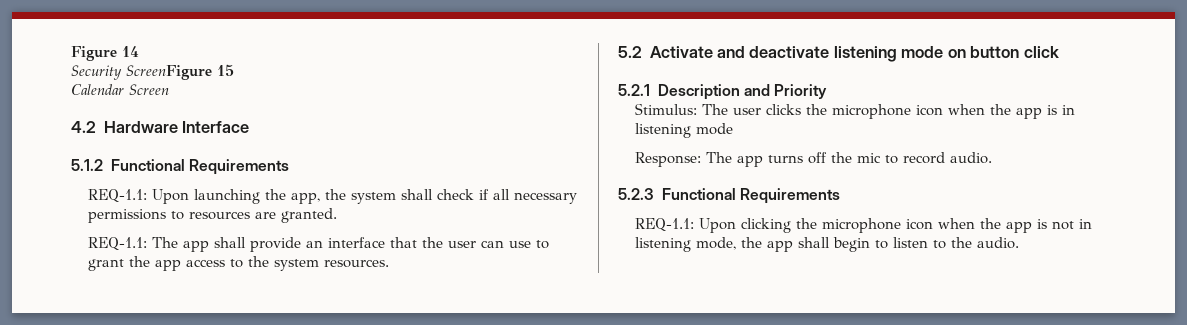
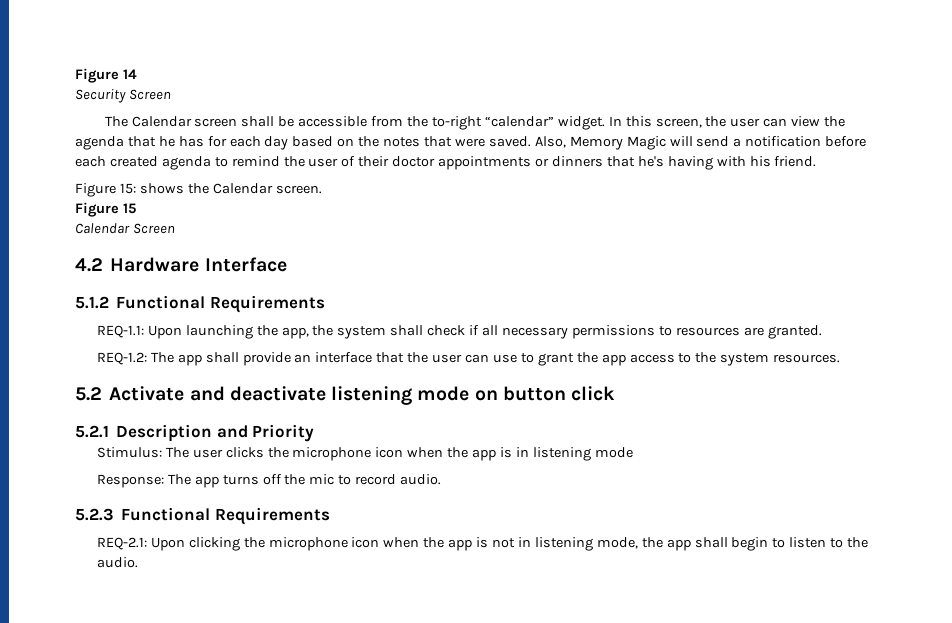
- Security ScreenFigure 15
+ Security Screen
+ The Calendar screen shall be accessible from the to-right “calendar” widget. In this screen, the user can view the agenda that he has for each day based on the notes that were saved. Also, Memory Magic will send a notification before each created agenda to remind the user of their doctor appointments or dinners that he's having with his friend.
+ Figure 15: shows the Calendar screen.
+ Figure 15
- REQ-1.1: The app shall provide an interface that the user can use to grant the app access to the system resources.
+ REQ-1.2: The app shall provide an interface that the user can use to grant the app access to the system resources.
- REQ-1.1: Upon clicking the microphone icon when the app is not in listening mode, the app shall begin to listen to the audio.
+ REQ-2.1: Upon clicking the microphone icon when the app is not in listening mode, the app shall begin to listen to the audio.

